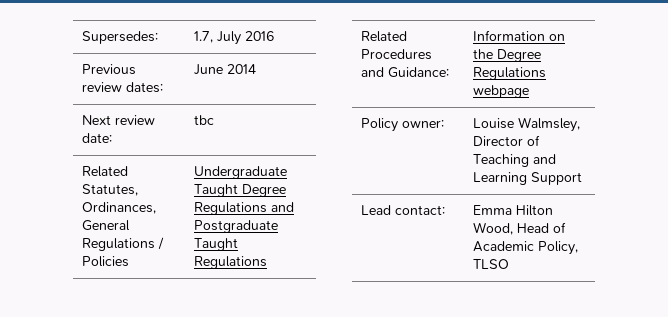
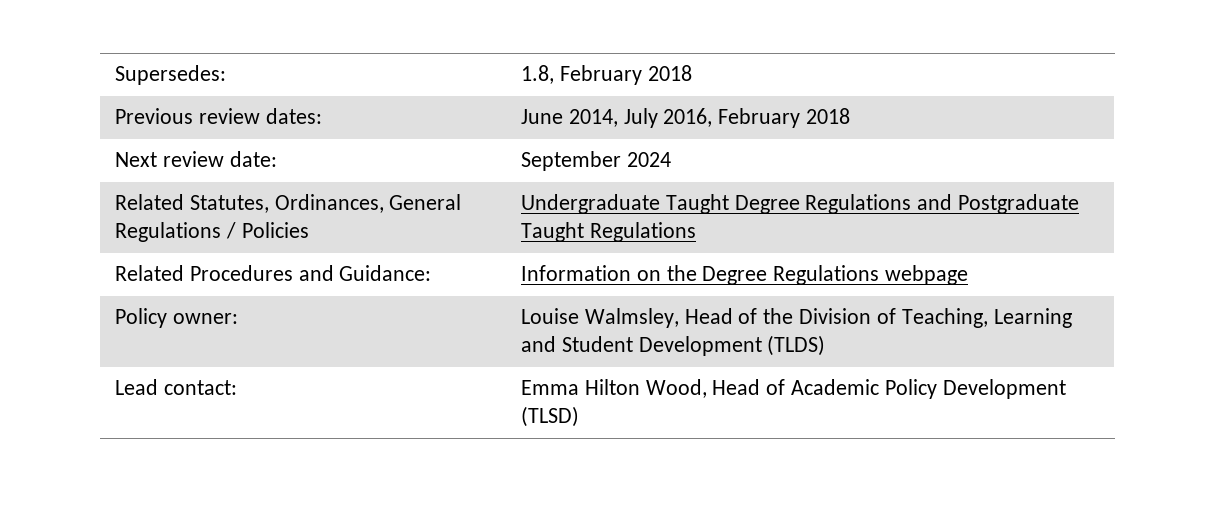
- Supersedes: | 1.7, July 2016
+ Supersedes: | 1.8, February 2018
- Previous review dates: | June 2014
+ Previous review dates: | June 2014, July 2016, February 2018
- Next review date: | tbc
+ Next review date: | September 2024
- Policy owner: | Louise Walmsley, Director of Teaching and Learning Support
+ Policy owner: | Louise Walmsley, Head of the Division of Teaching, Learning and Student Development (TLDS)
- Lead contact: | Emma Hilton Wood, Head of Academic Policy, TLSO
+ Lead contact: | Emma Hilton Wood, Head of Academic Policy Development (TLSD)

